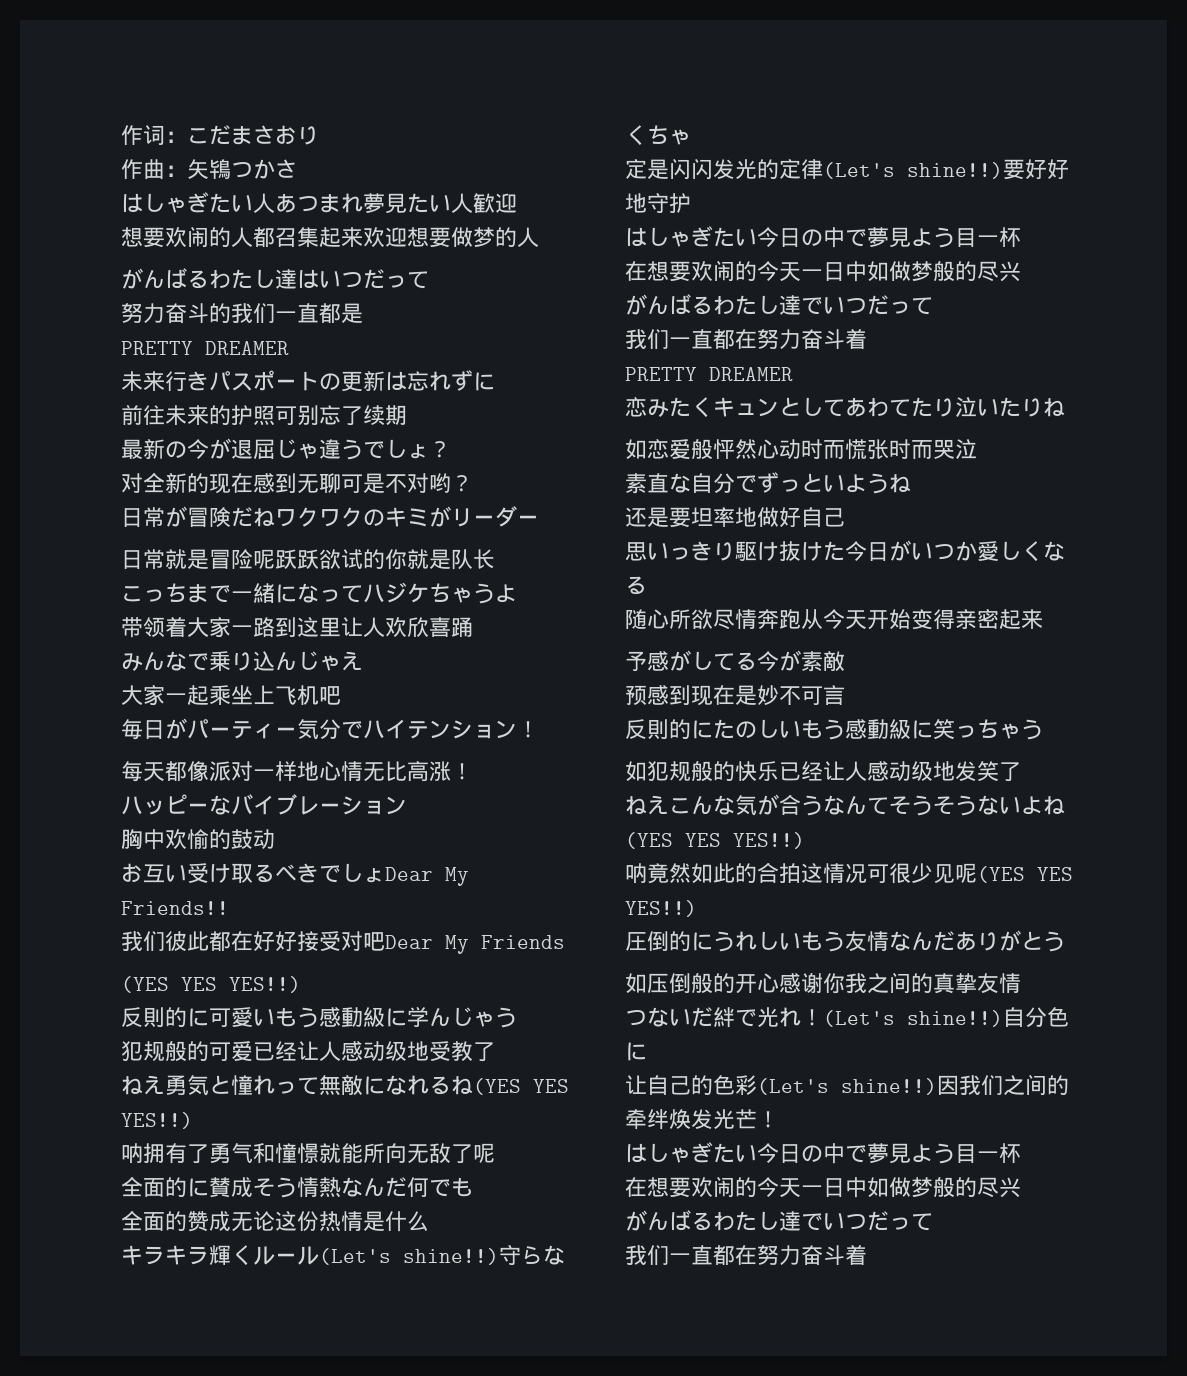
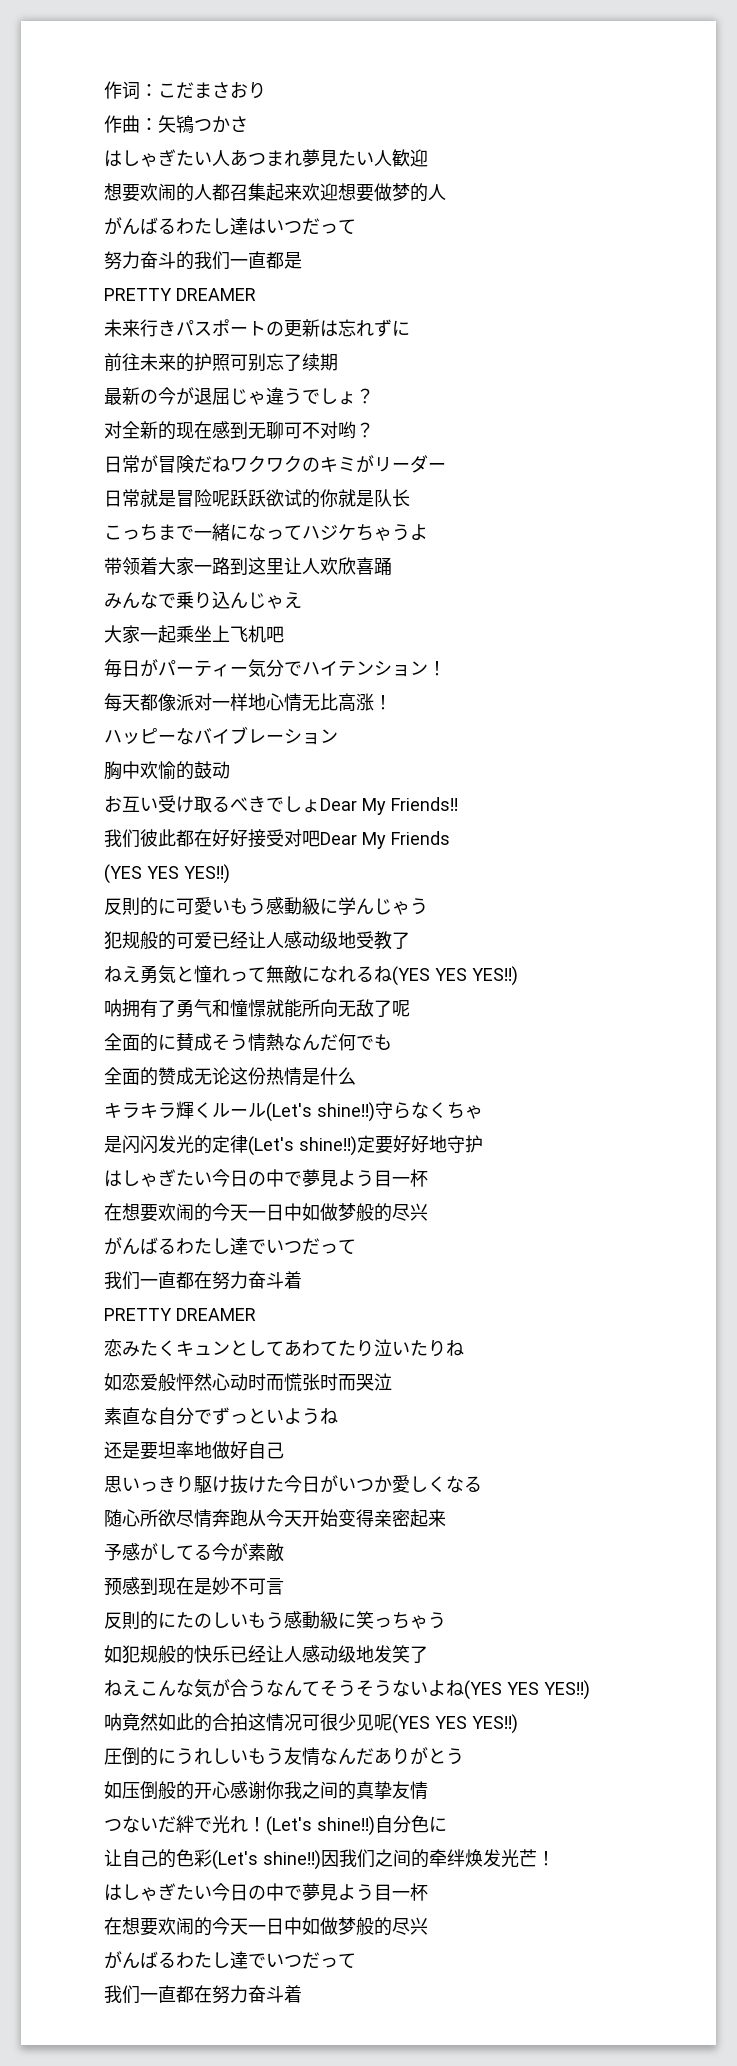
- 对全新的现在感到无聊可是不对哟？
+ 对全新的现在感到无聊可不对哟？
- 定是闪闪发光的定律(Let's shine!!)
+ 是闪闪发光的定律(Let's shine!!)
- 要好好地守护
+ 定要好好地守护

